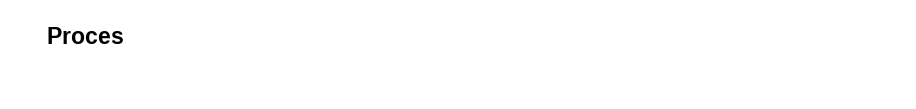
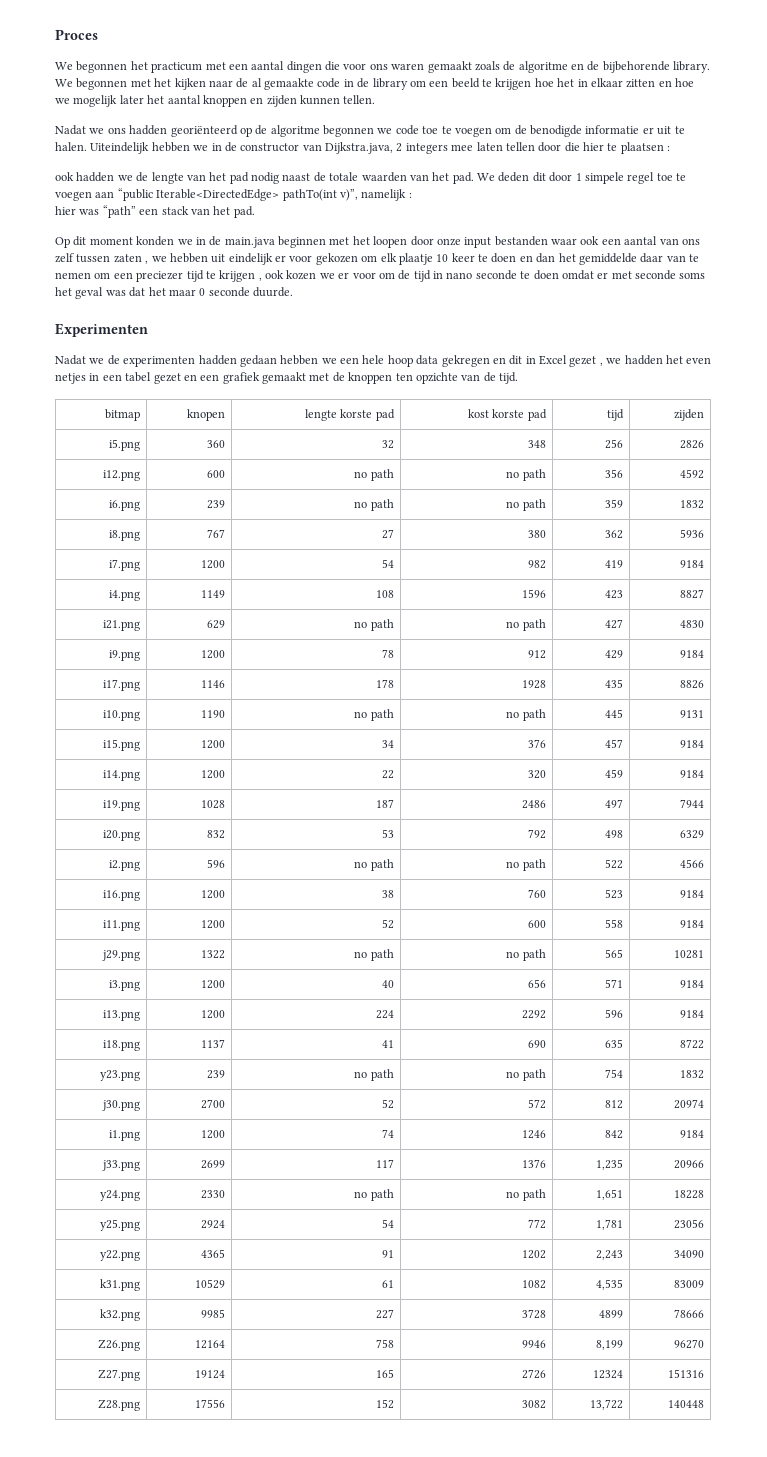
+ We begonnen het practicum met een aantal dingen die voor ons waren gemaakt zoals de algoritme en de bijbehorende library. We begonnen met het kijken naar de al gemaakte code in de library om een beeld te krijgen hoe het in elkaar zitten en hoe we mogelijk later het aantal knoppen en zijden kunnen tellen.
+ Nadat we ons hadden georiënteerd op de algoritme begonnen we code toe te voegen om de benodigde informatie er uit te halen. Uiteindelijk hebben we in de constructor van Dijkstra.java, 2 integers mee laten tellen door die hier te plaatsen :
+ ook hadden we de lengte van het pad nodig naast de totale waarden van het pad. We deden dit door 1 simpele regel toe te voegen aan “public Iterable<DirectedEdge> pathTo(int v)”, namelijk :
+ hier was “path” een stack van het pad.
+ Op dit moment konden we in de main.java beginnen met het loopen door onze input bestanden waar ook een aantal van ons zelf tussen zaten , we hebben uit eindelijk er voor gekozen om elk plaatje 10 keer te doen en dan het gemiddelde daar van te nemen om een preciezer tijd te krijgen , ook kozen we er voor om de tijd in nano seconde te doen omdat er met seconde soms het geval was dat het maar 0 seconde duurde.
+ Experimenten
+ Nadat we de experimenten hadden gedaan hebben we een hele hoop data gekregen en dit in Excel gezet , we hadden het even netjes in een tabel gezet en een grafiek gemaakt met de knoppen ten opzichte van de tijd.
+ bitmap | knopen | lengte korste pad | kost korste pad | tijd | zijden
+ i5.png | 360 | 32 | 348 | 256 | 2826
+ i12.png | 600 | no path | no path | 356 | 4592
+ i6.png | 239 | no path | no path | 359 | 1832
+ i8.png | 767 | 27 | 380 | 362 | 5936
+ i7.png | 1200 | 54 | 982 | 419 | 9184
+ i4.png | 1149 | 108 | 1596 | 423 | 8827
+ i21.png | 629 | no path | no path | 427 | 4830
+ i9.png | 1200 | 78 | 912 | 429 | 9184
+ i17.png | 1146 | 178 | 1928 | 435 | 8826
+ i10.png | 1190 | no path | no path | 445 | 9131
+ i15.png | 1200 | 34 | 376 | 457 | 9184
+ i14.png | 1200 | 22 | 320 | 459 | 9184
+ i19.png | 1028 | 187 | 2486 | 497 | 7944
+ i20.png | 832 | 53 | 792 | 498 | 6329
+ i2.png | 596 | no path | no path | 522 | 4566
+ i16.png | 1200 | 38 | 760 | 523 | 9184
+ i11.png | 1200 | 52 | 600 | 558 | 9184
+ j29.png | 1322 | no path | no path | 565 | 10281
+ i3.png | 1200 | 40 | 656 | 571 | 9184
+ i13.png | 1200 | 224 | 2292 | 596 | 9184
+ i18.png | 1137 | 41 | 690 | 635 | 8722
+ y23.png | 239 | no path | no path | 754 | 1832
+ j30.png | 2700 | 52 | 572 | 812 | 20974
+ i1.png | 1200 | 74 | 1246 | 842 | 9184
+ j33.png | 2699 | 117 | 1376 | 1,235 | 20966
+ y24.png | 2330 | no path | no path | 1,651 | 18228
+ y25.png | 2924 | 54 | 772 | 1,781 | 23056
+ y22.png | 4365 | 91 | 1202 | 2,243 | 34090
+ k31.png | 10529 | 61 | 1082 | 4,535 | 83009
+ k32.png | 9985 | 227 | 3728 | 4899 | 78666
+ Z26.png | 12164 | 758 | 9946 | 8,199 | 96270
+ Z27.png | 19124 | 165 | 2726 | 12324 | 151316
+ Z28.png | 17556 | 152 | 3082 | 13,722 | 140448

